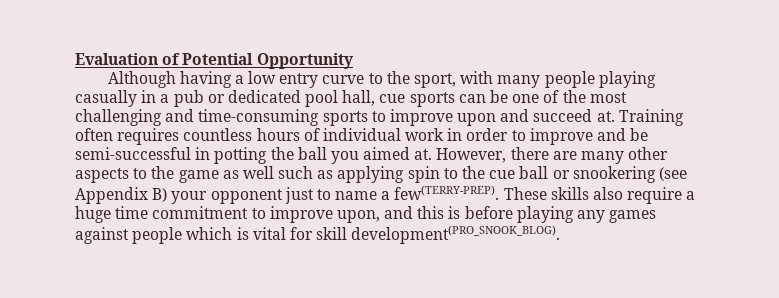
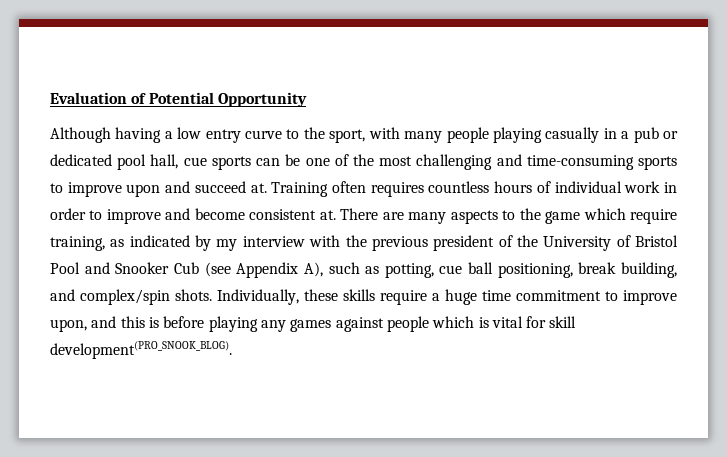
- Training often requires countless hours of individual work in order to improve and be semi-successful in potting the ball you aimed at. However, there are many other aspects to the game as well such as applying spin to the cue ball or snookering (see Appendix B) your opponent just to name a few(TERRY-PREP). These skills also require a huge time commitment to improve upon, and this is before playing any games against people which is vital for skill development(PRO_SNOOK_BLOG).
+ Training often requires countless hours of individual work in order to improve and become consistent at. There are many aspects to the game which require training, as indicated by my interview with the previous president of the University of Bristol Pool and Snooker Cub (see Appendix A), such as potting, cue ball positioning, break building, and complex/spin shots. Individually, these skills require a huge time commitment to improve upon, and this is before playing any games against people which is vital for skill development(PRO_SNOOK_BLOG).

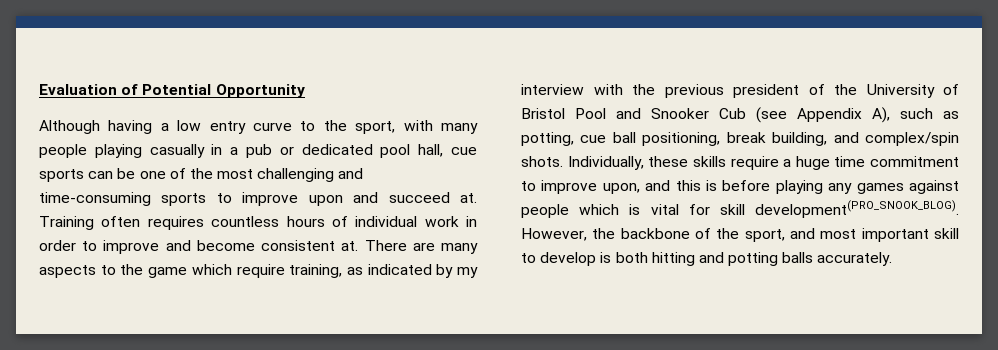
+ However, the backbone of the sport, and most important skill to develop is both hitting and potting balls accurately.

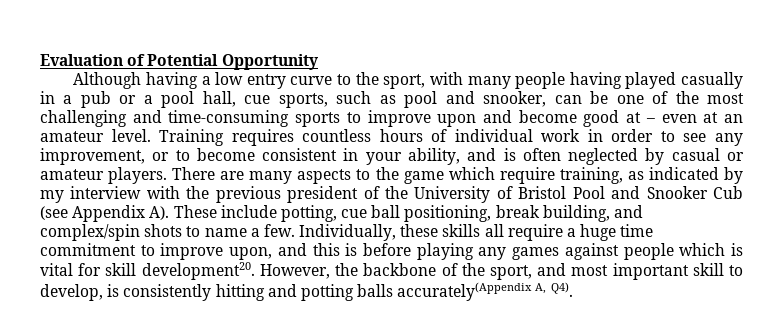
- Although having a low entry curve to the sport, with many people playing casually in a pub or dedicated pool hall, cue sports can be one of the most challenging and time-consuming sports to improve upon and succeed at. Training often requires countless hours of individual work in order to improve and become consistent at.
+ Although having a low entry curve to the sport, with many people having played casually in a pub or a pool hall, cue sports, such as pool and snooker, can be one of the most challenging and time-consuming sports to improve upon and become good at – even at an amateur level. Training requires countless hours of individual work in order to see any improvement, or to become consistent in your ability, and is often neglected by casual or amateur players.
- There are many aspects to the game which require training, as indicated by my interview with the previous president of the University of Bristol Pool and Snooker Cub (see Appendix A), such as potting, cue ball positioning, break building, and complex/spin shots.
+ There are many aspects to the game which require training, as indicated by my interview with the previous president of the University of Bristol Pool and Snooker Cub (see Appendix A). These include potting, cue ball positioning, break building, and complex/spin shots to name a few.
- Individually, these skills require a huge time commitment to improve upon, and this is before playing any games against people which is vital for skill development(PRO_SNOOK_BLOG).
+ Individually, these skills all require a huge time commitment to improve upon, and this is before playing any games against people which is vital for skill development20.
- However, the backbone of the sport, and most important skill to develop is both hitting and potting balls accurately.
+ However, the backbone of the sport, and most important skill to develop, is consistently hitting and potting balls accurately(Appendix A, Q4).

